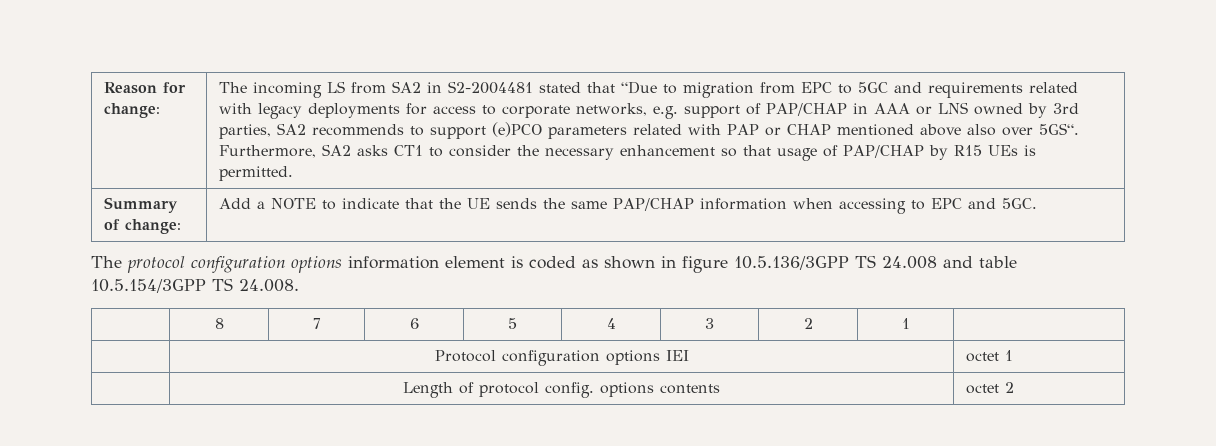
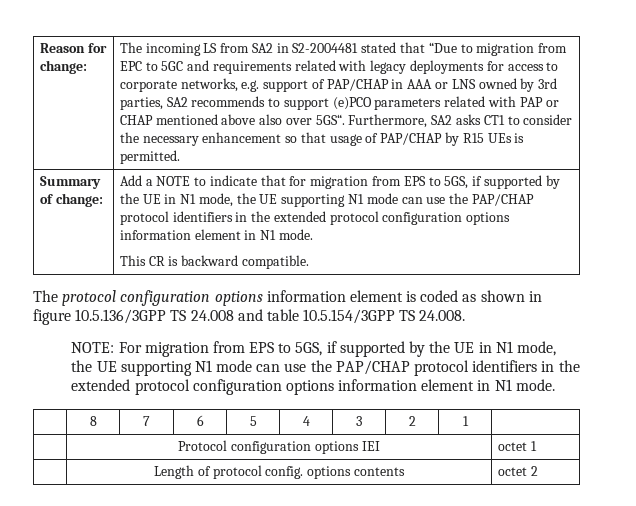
- Add a NOTE to indicate that the UE sends the same PAP/CHAP information when accessing to EPC and 5GC.
+ Add a NOTE to indicate that for migration from EPS to 5GS, if supported by the UE in N1 mode, the UE supporting N1 mode can use the PAP/CHAP protocol identifiers in the extended protocol configuration options information element in N1 mode.
+ This CR is backward compatible.
+ NOTE: For migration from EPS to 5GS, if supported by the UE in N1 mode, the UE supporting N1 mode can use the PAP/CHAP protocol identifiers in the extended protocol configuration options information element in N1 mode.

